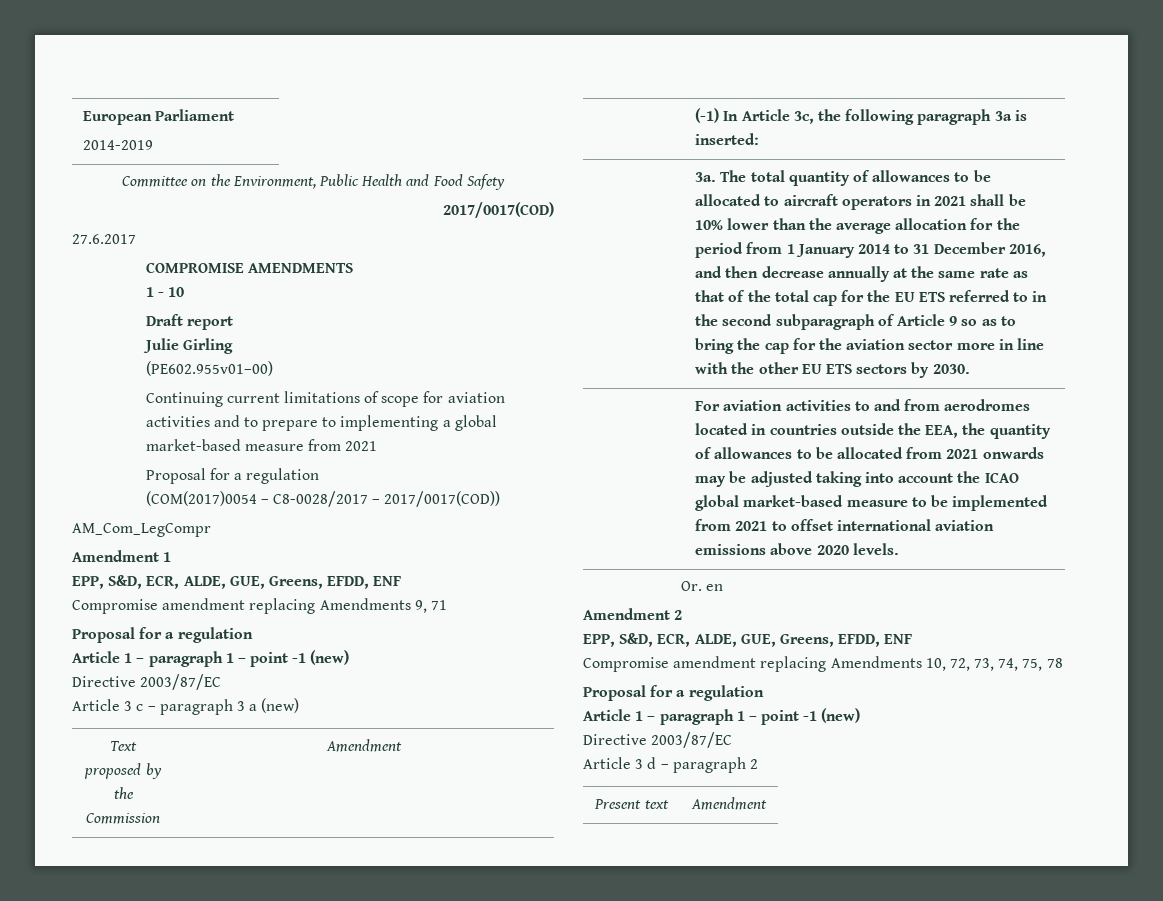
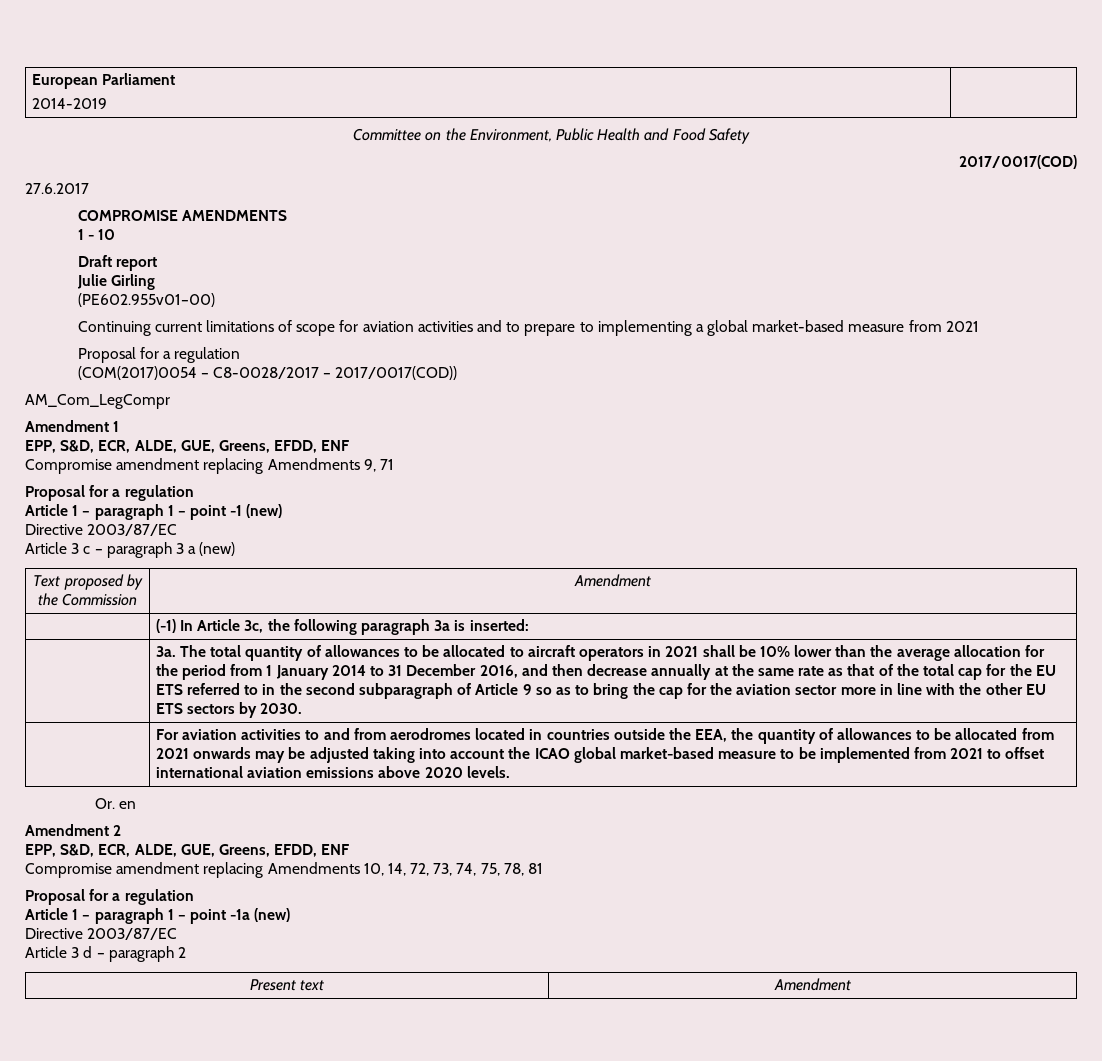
- Compromise amendment replacing Amendments 10, 72, 73, 74, 75, 78
+ Compromise amendment replacing Amendments 10, 14, 72, 73, 74, 75, 78, 81
  Proposal for a regulation
- Article 1 – paragraph 1 – point -1 (new)
+ Article 1 – paragraph 1 – point -1a (new)

